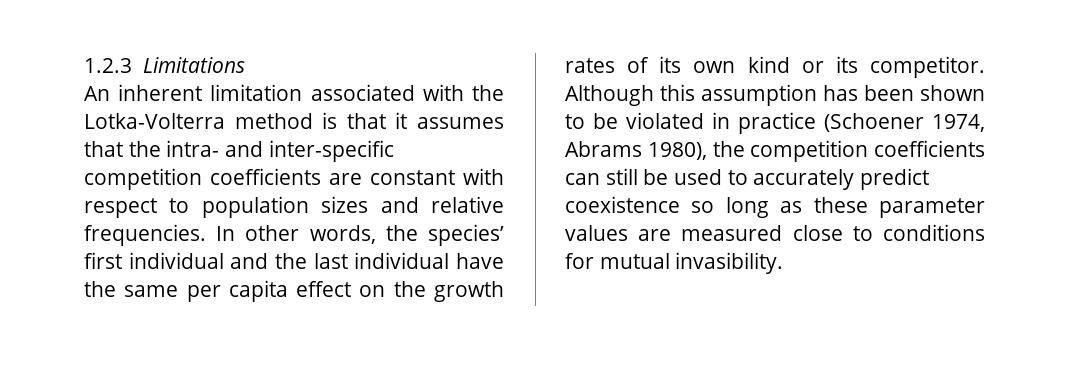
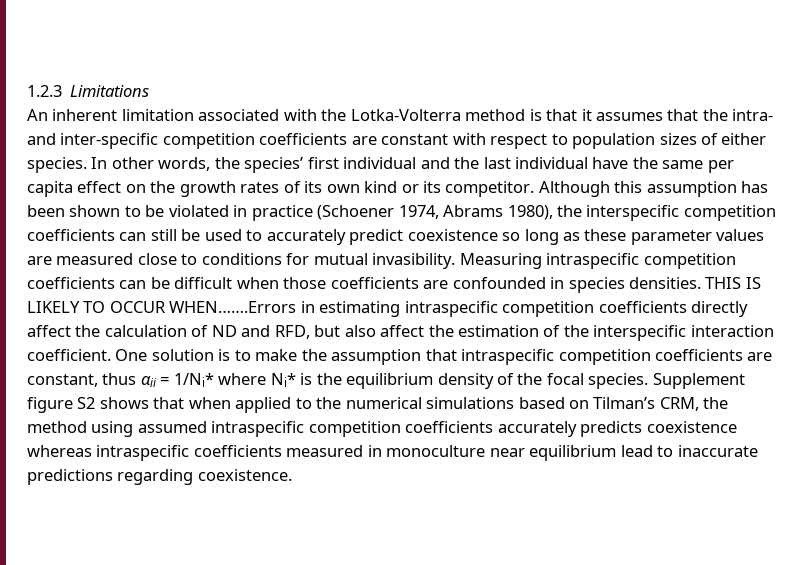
- An inherent limitation associated with the Lotka-Volterra method is that it assumes that the intra- and inter-specific competition coefficients are constant with respect to population sizes and relative frequencies.
+ An inherent limitation associated with the Lotka-Volterra method is that it assumes that the intra- and inter-specific competition coefficients are constant with respect to population sizes of either species.
- Although this assumption has been shown to be violated in practice (Schoener 1974, Abrams 1980), the competition coefficients can still be used to accurately predict coexistence so long as these parameter values are measured close to conditions for mutual invasibility.
+ Although this assumption has been shown to be violated in practice (Schoener 1974, Abrams 1980), the interspecific competition coefficients can still be used to accurately predict coexistence so long as these parameter values are measured close to conditions for mutual invasibility.
+ Measuring intraspecific competition coefficients can be difficult when those coefficients are confounded in species densities. THIS IS LIKELY TO OCCUR WHEN…….Errors in estimating intraspecific competition coefficients directly affect the calculation of ND and RFD, but also affect the estimation of the interspecific interaction coefficient. One solution is to make the assumption that intraspecific competition coefficients are constant, thus αii = 1/Ni* where Ni* is the equilibrium density of the focal species. Supplement figure S2 shows that when applied to the numerical simulations based on Tilman’s CRM, the method using assumed intraspecific competition coefficients accurately predicts coexistence whereas intraspecific coefficients measured in monoculture near equilibrium lead to inaccurate predictions regarding coexistence.

